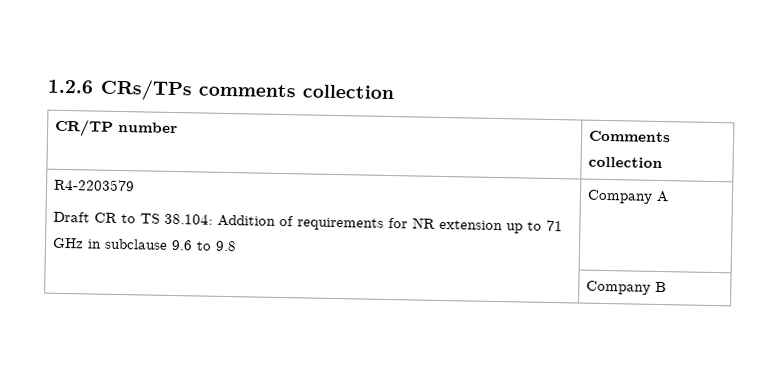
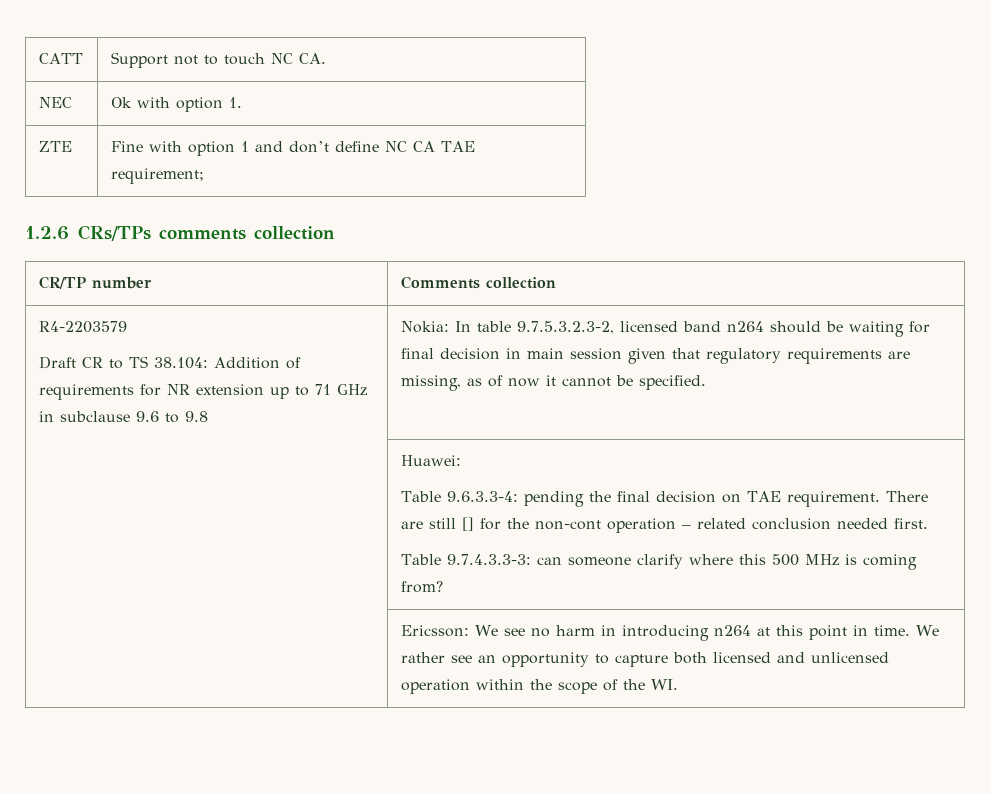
+ CATT | Support not to touch NC CA.
+ NEC | Ok with option 1.
+ ZTE | Fine with option 1 and don’t define NC CA TAE requirement;
- Company A
- | Company B
+ Nokia: In table 9.7.5.3.2.3-2, licensed band n264 should be waiting for final decision in main session given that regulatory requirements are missing, as of now it cannot be specified.
+ | Huawei:
+ Table 9.6.3.3-4: pending the final decision on TAE requirement. There are still [] for the non-cont operation – related conclusion needed first.
+ Table 9.7.4.3.3-3: can someone clarify where this 500 MHz is coming from?
+ | Ericsson: We see no harm in introducing n264 at this point in time. We rather see an opportunity to capture both licensed and unlicensed operation within the scope of the WI.

